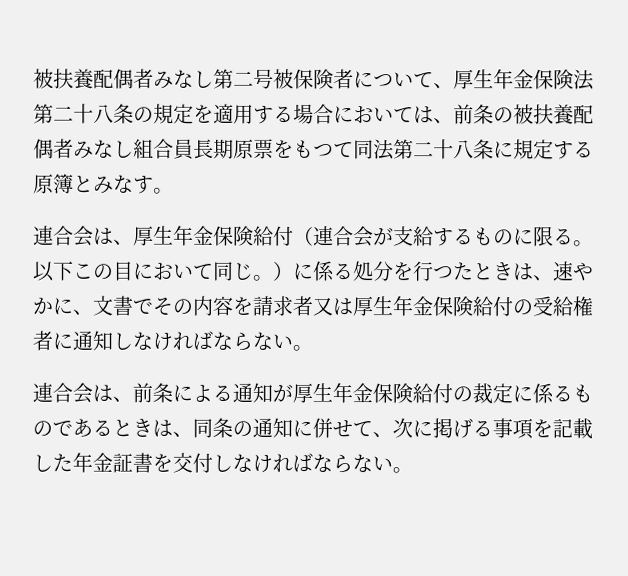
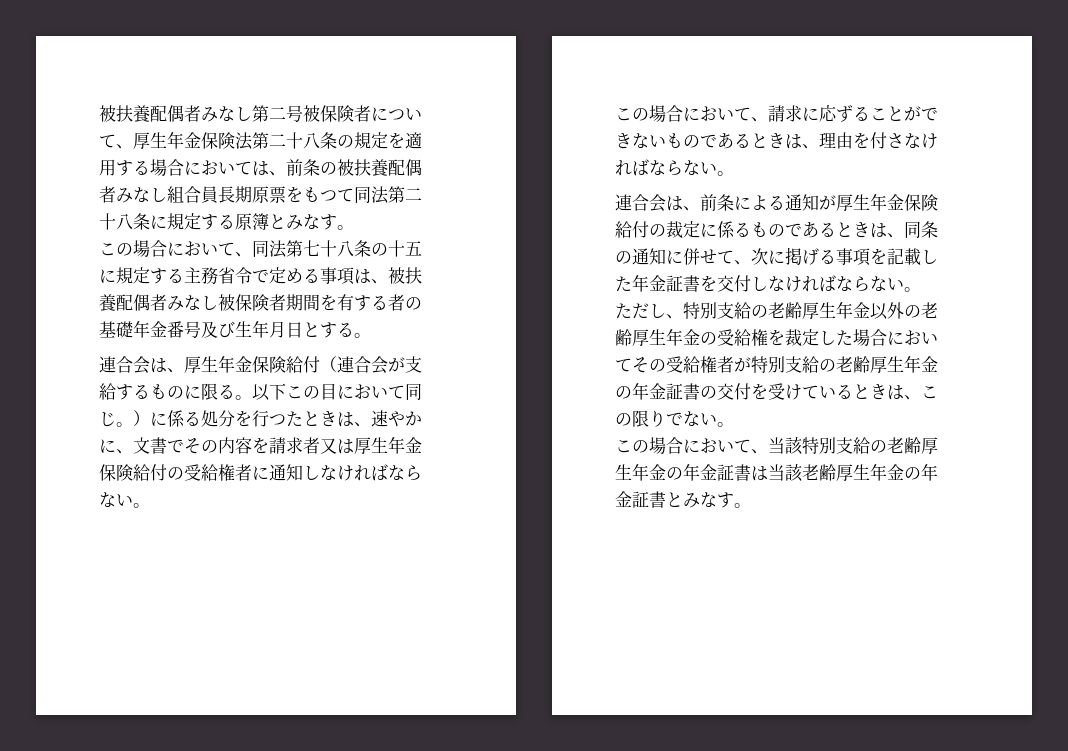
+ この場合において、同法第七十八条の十五に規定する主務省令で定める事項は、被扶養配偶者みなし被保険者期間を有する者の基礎年金番号及び生年月日とする。
+ この場合において、請求に応ずることができないものであるときは、理由を付さなければならない。
+ ただし、特別支給の老齢厚生年金以外の老齢厚生年金の受給権を裁定した場合においてその受給権者が特別支給の老齢厚生年金の年金証書の交付を受けているときは、この限りでない。
+ この場合において、当該特別支給の老齢厚生年金の年金証書は当該老齢厚生年金の年金証書とみなす。

